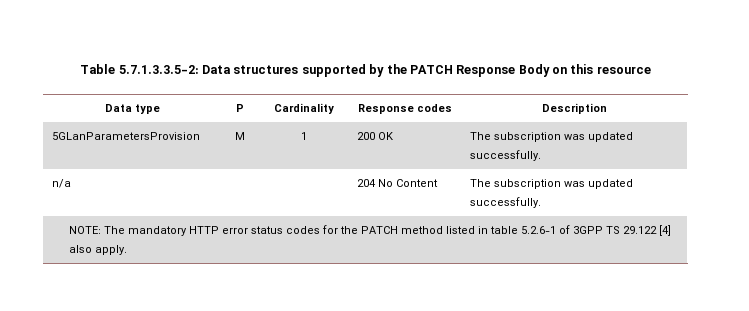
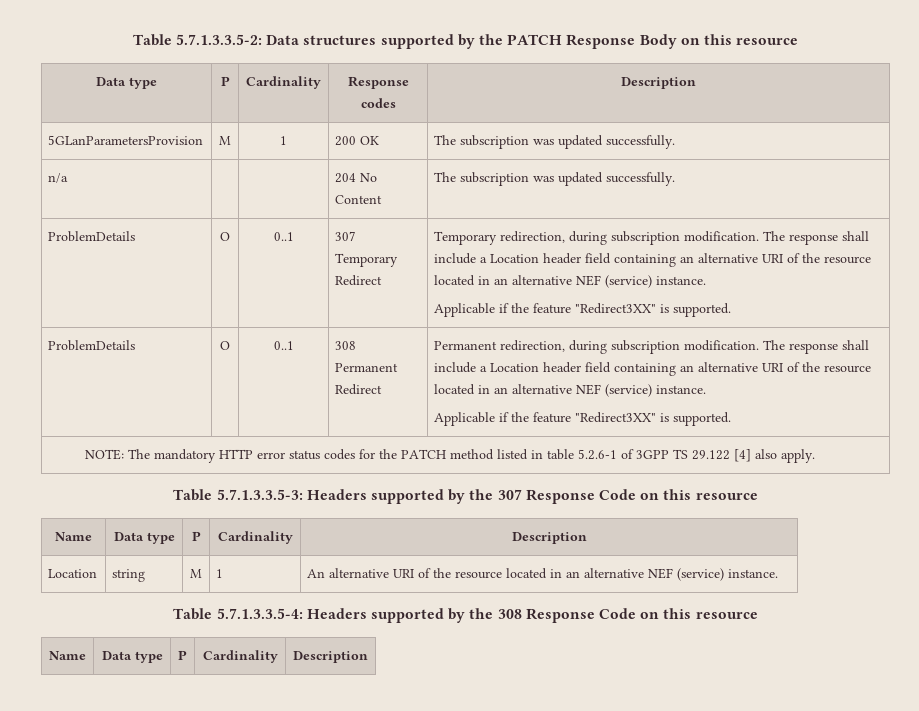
+ ProblemDetails | O | 0..1 | 307 Temporary Redirect | Temporary redirection, during subscription modification. The response shall include a Location header field containing an alternative URI of the resource located in an alternative NEF (service) instance.
+ Applicable if the feature "Redirect3XX" is supported.
+ ProblemDetails | O | 0..1 | 308 Permanent Redirect | Permanent redirection, during subscription modification. The response shall include a Location header field containing an alternative URI of the resource located in an alternative NEF (service) instance.
+ Applicable if the feature "Redirect3XX" is supported.
+ Table 5.7.1.3.3.5-3: Headers supported by the 307 Response Code on this resource
+ Name | Data type | P | Cardinality | Description
+ Location | string | M | 1 | An alternative URI of the resource located in an alternative NEF (service) instance.
+ Table 5.7.1.3.3.5-4: Headers supported by the 308 Response Code on this resource
+ Name | Data type | P | Cardinality | Description

